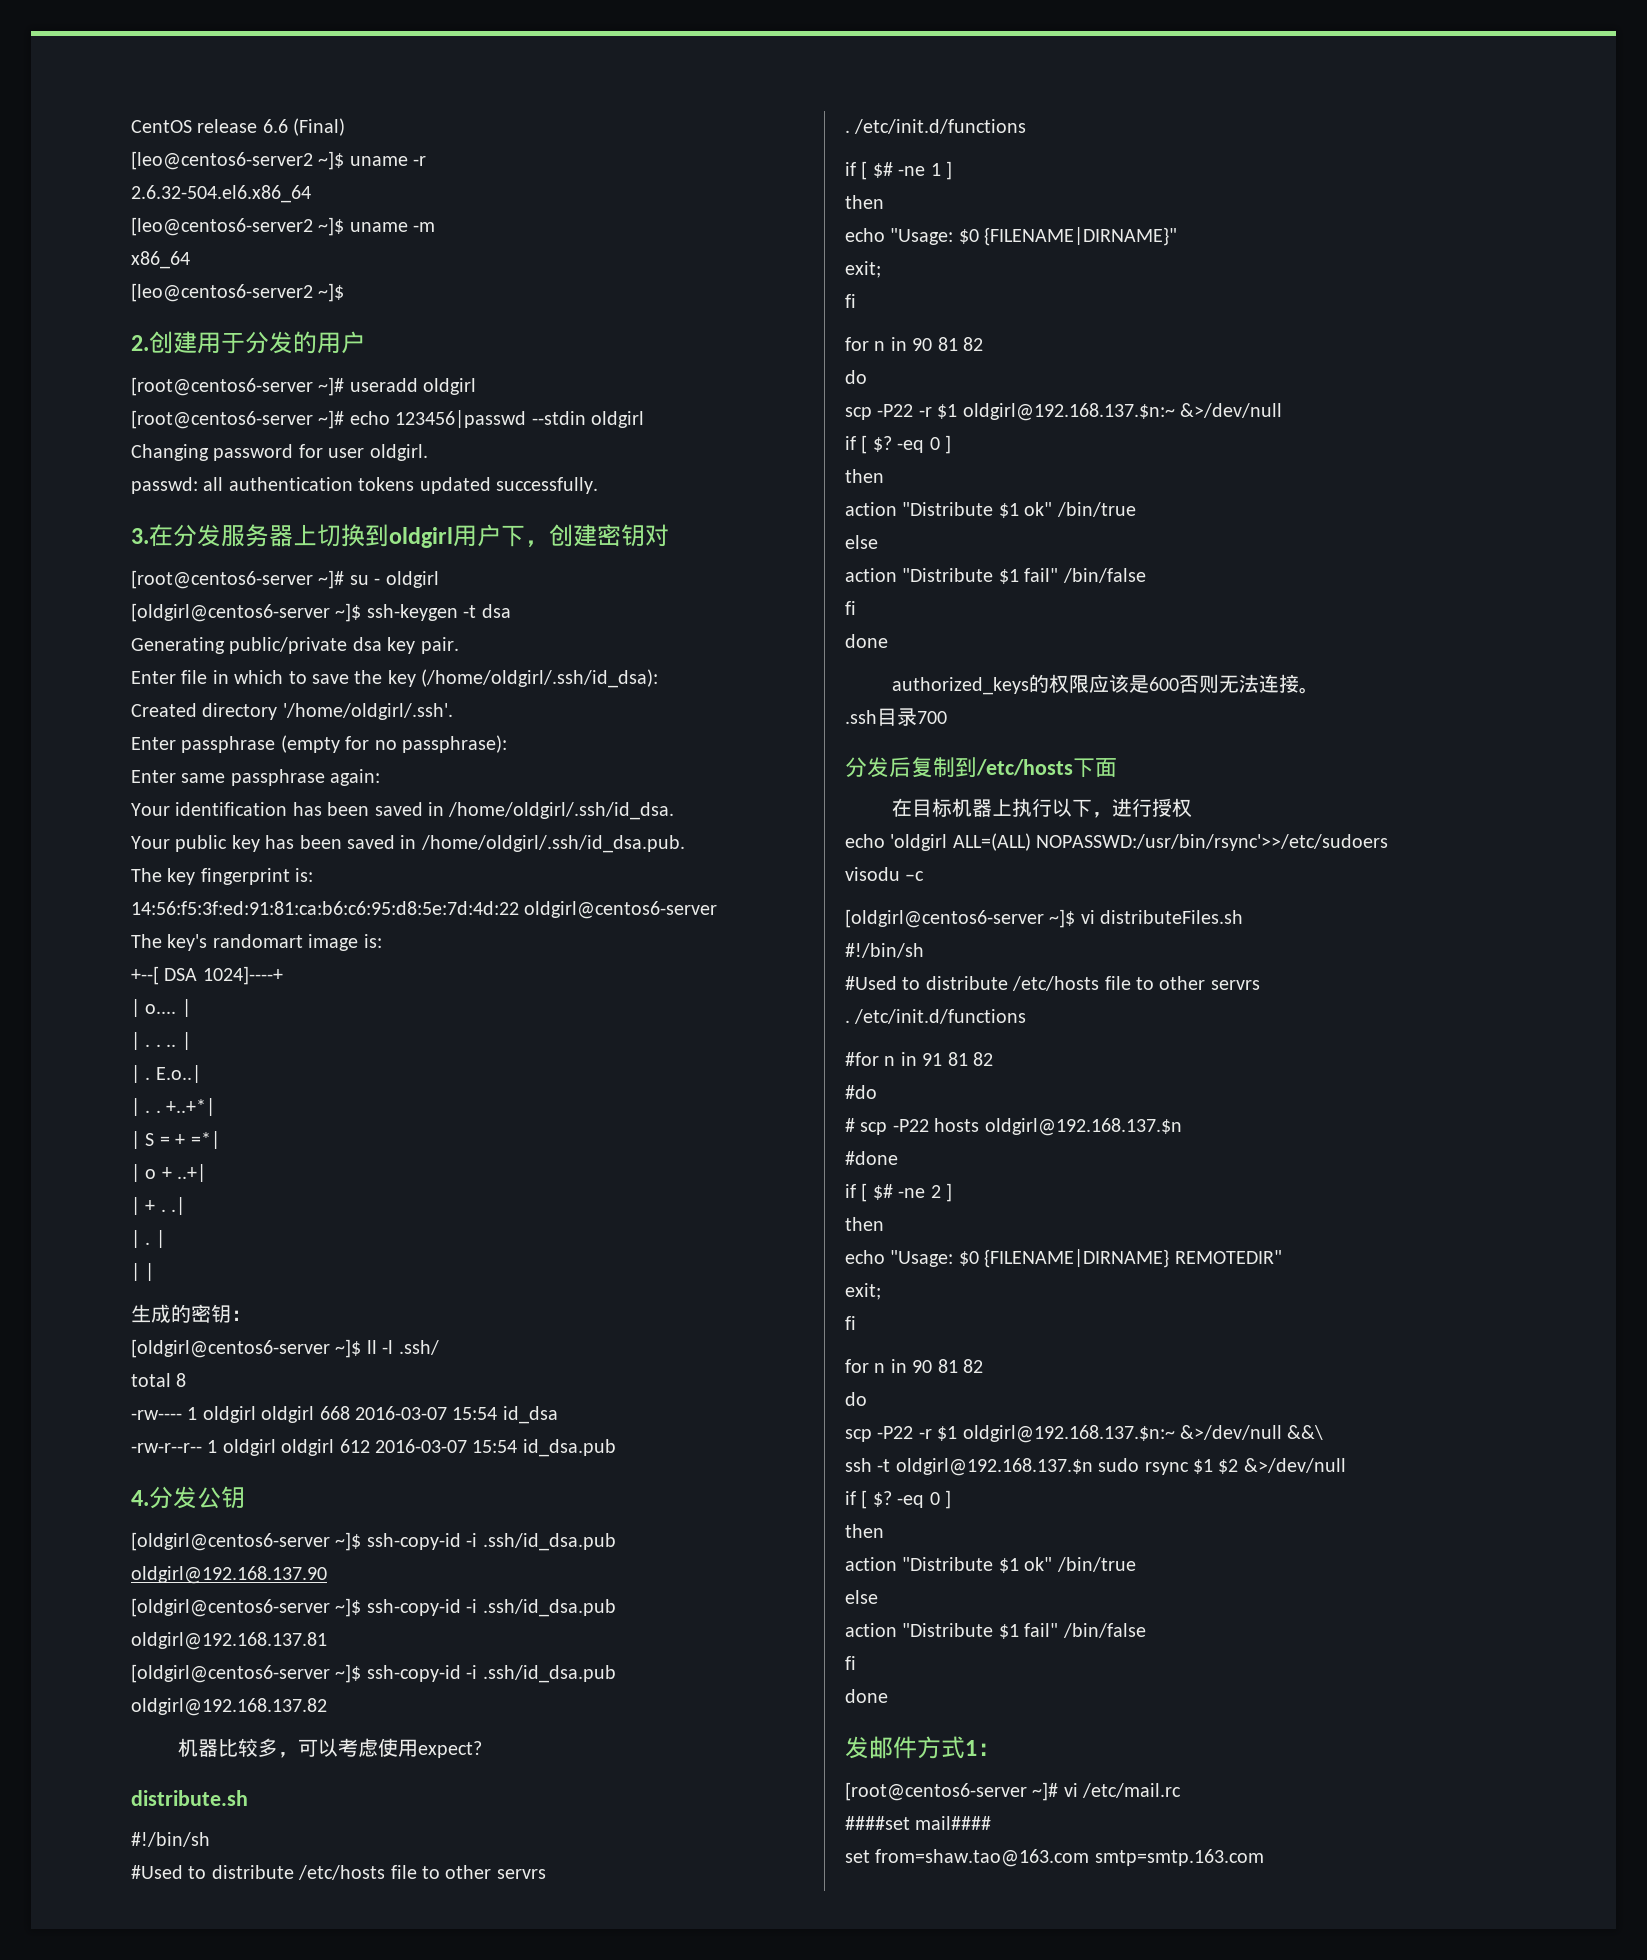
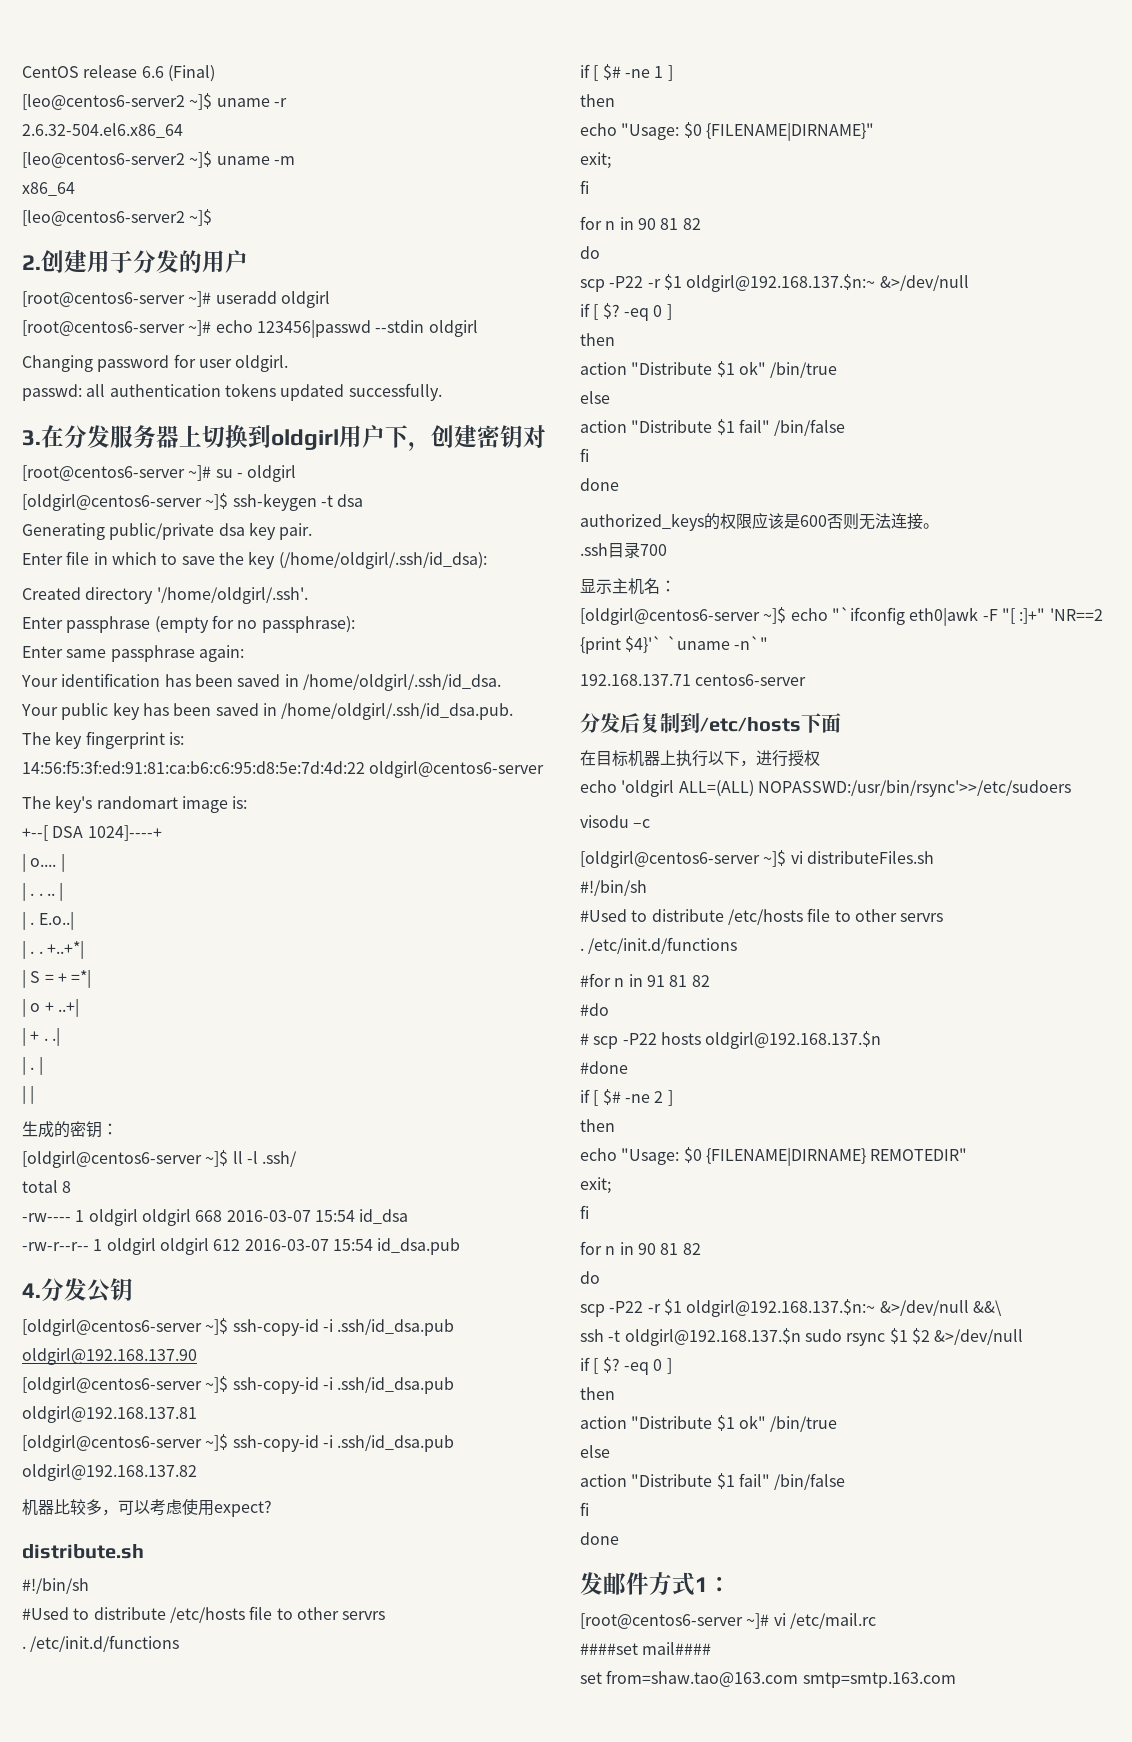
+ 显示主机名：
+ [oldgirl@centos6-server ~]$ echo "`ifconfig eth0|awk -F "[ :]+" 'NR==2 {print $4}'` `uname -n`"
+ 192.168.137.71 centos6-server

